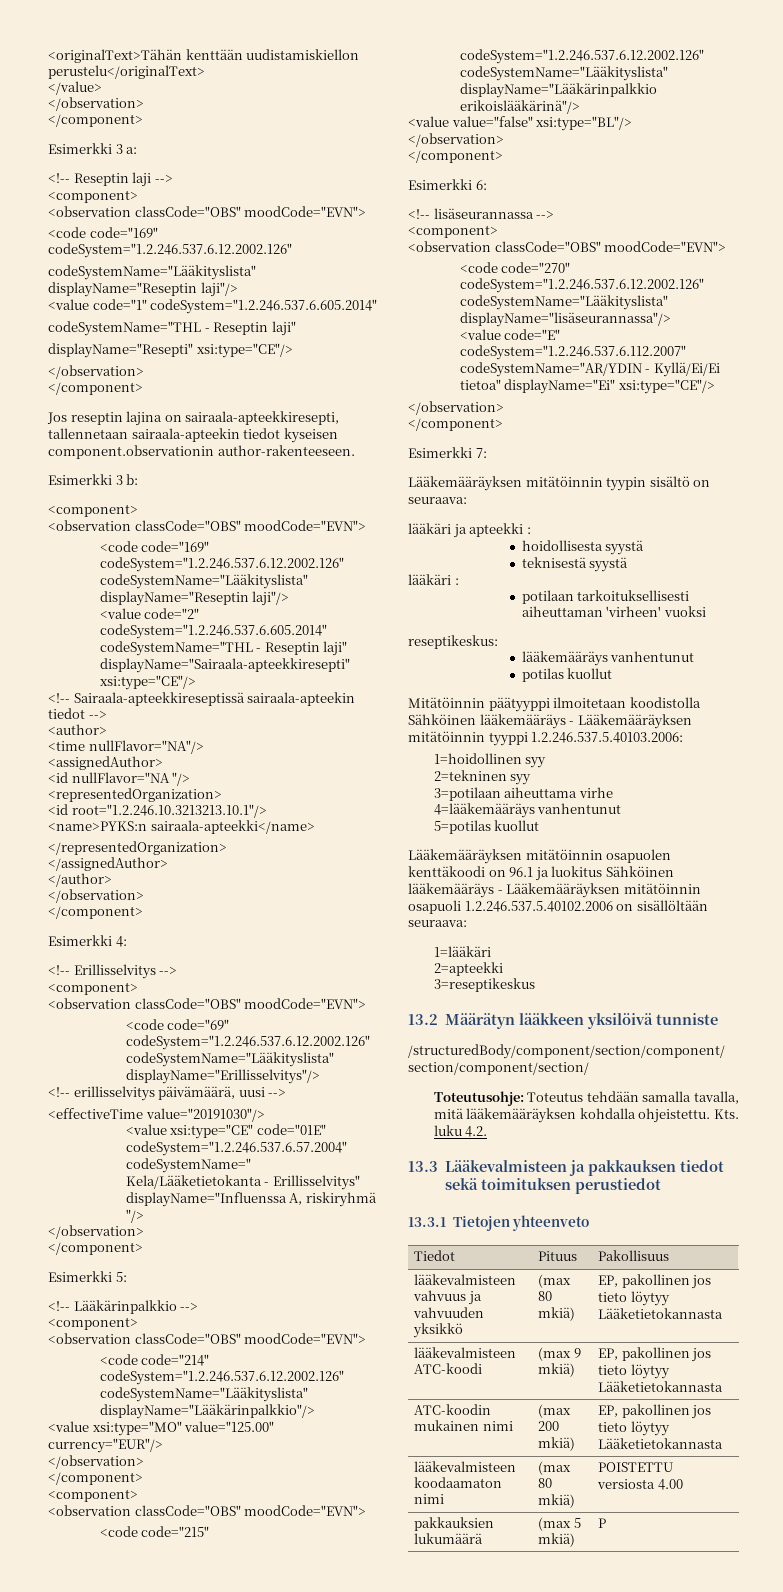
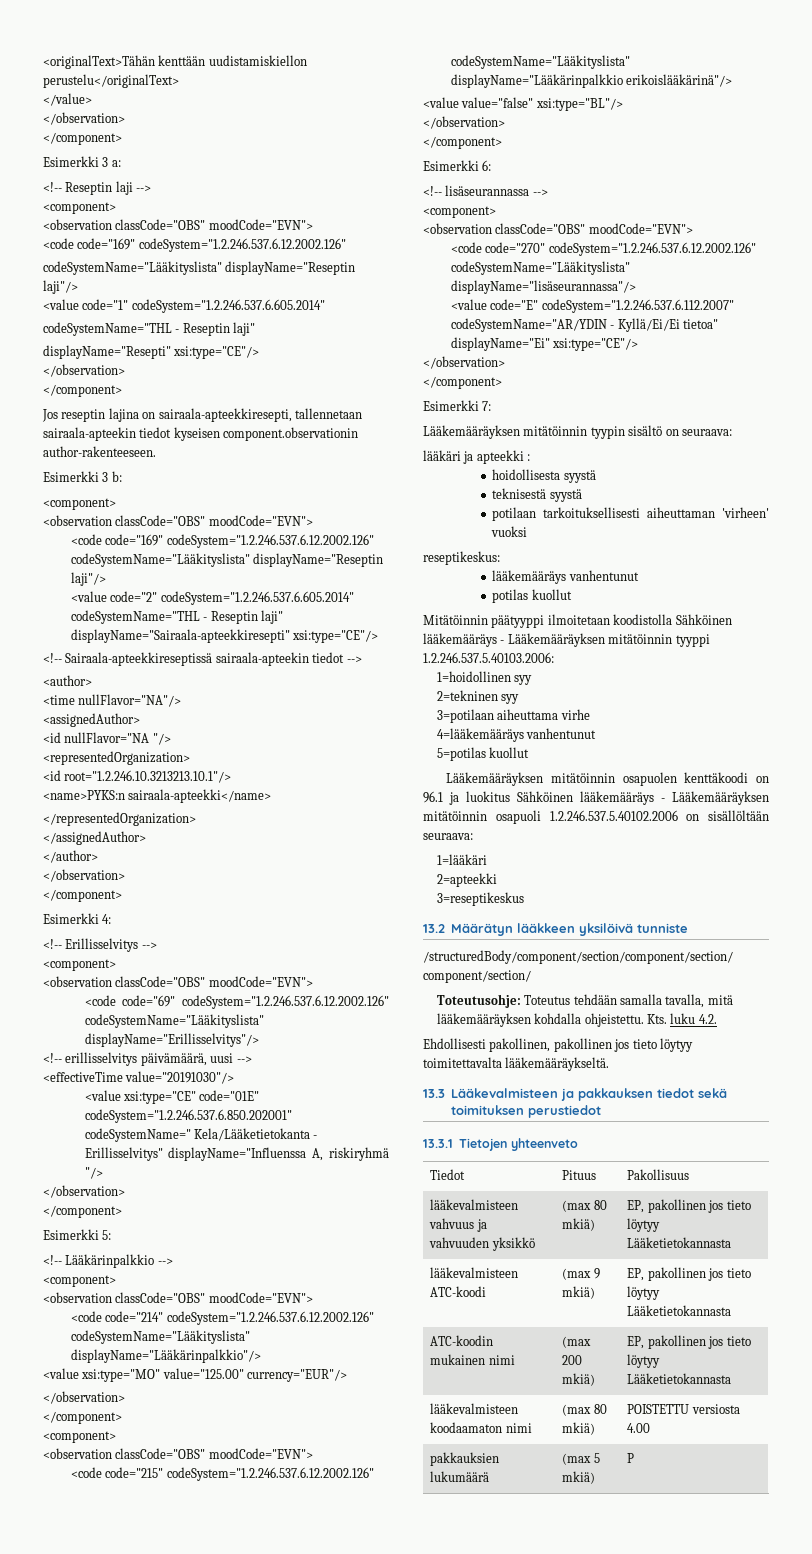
- <value xsi:type="CE" code="01E" codeSystem="1.2.246.537.6.57.2004" codeSystemName=" Kela/Lääketietokanta - Erillisselvitys" displayName="Influenssa A, riskiryhmä "/>
+ <value xsi:type="CE" code="01E" codeSystem="1.2.246.537.6.850.202001" codeSystemName=" Kela/Lääketietokanta - Erillisselvitys" displayName="Influenssa A, riskiryhmä "/>
- lääkäri :
+ Ehdollisesti pakollinen, pakollinen jos tieto löytyy toimitettavalta lääkemääräykseltä.

